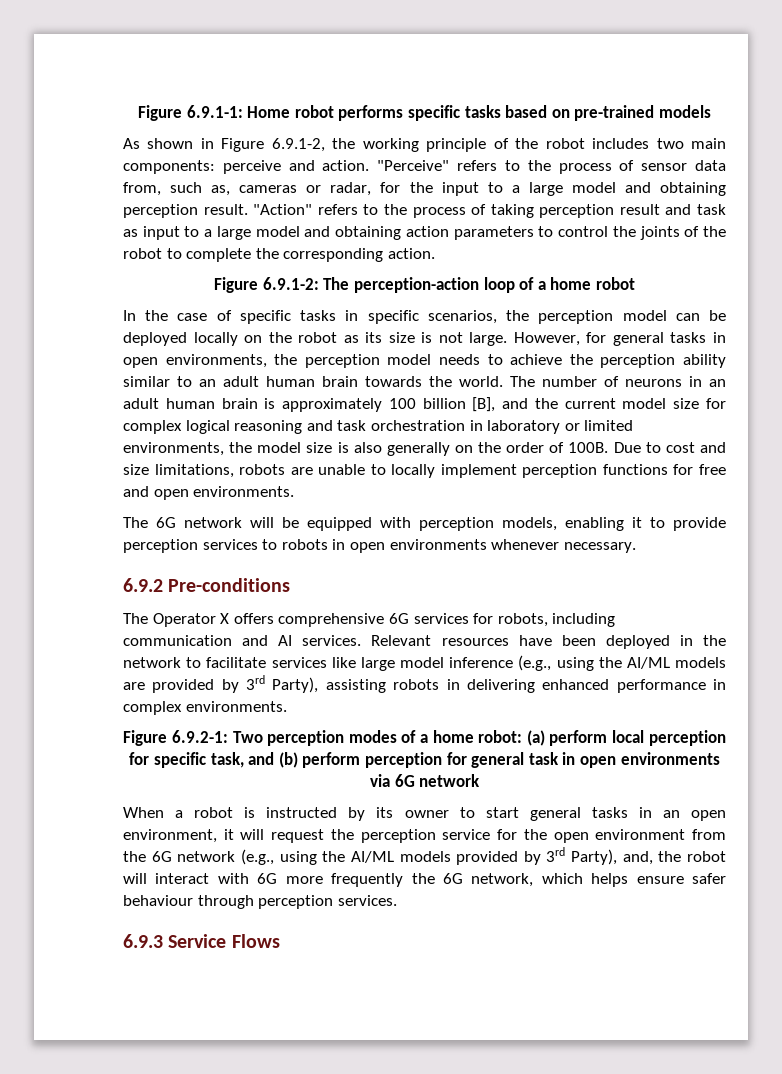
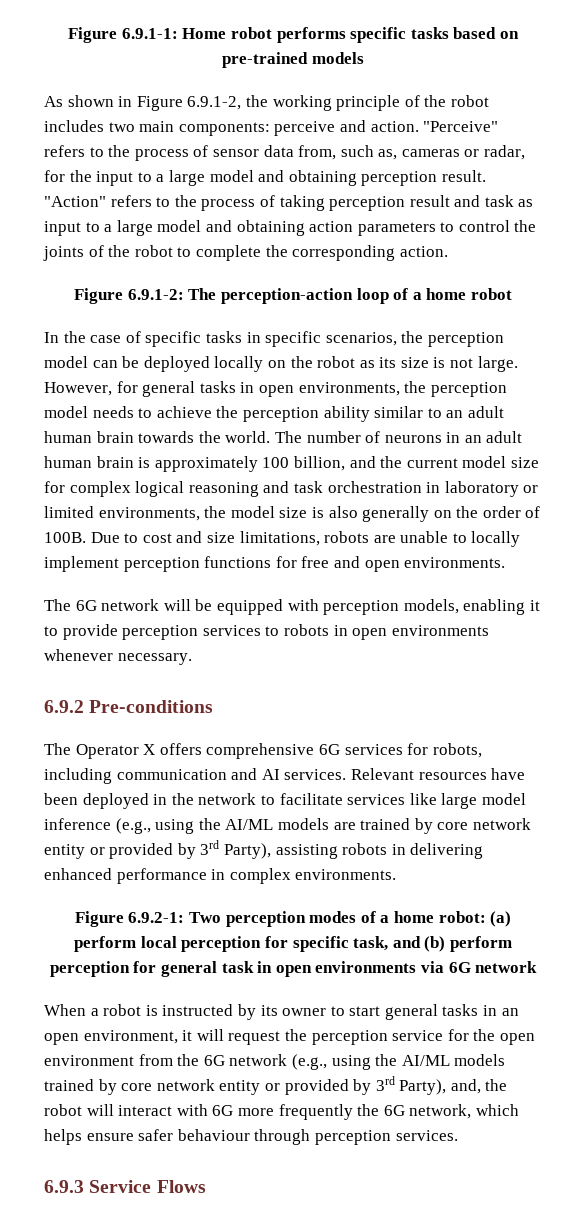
- The number of neurons in an adult human brain is approximately 100 billion [B], and the current model size for complex logical reasoning and task orchestration in laboratory or limited environments, the model size is also generally on the order of 100B.
+ The number of neurons in an adult human brain is approximately 100 billion, and the current model size for complex logical reasoning and task orchestration in laboratory or limited environments, the model size is also generally on the order of 100B.
- Relevant resources have been deployed in the network to facilitate services like large model inference (e.g., using the AI/ML models are provided by 3rd Party), assisting robots in delivering enhanced performance in complex environments.
+ Relevant resources have been deployed in the network to facilitate services like large model inference (e.g., using the AI/ML models are trained by core network entity or provided by 3rd Party), assisting robots in delivering enhanced performance in complex environments.
- When a robot is instructed by its owner to start general tasks in an open environment, it will request the perception service for the open environment from the 6G network (e.g., using the AI/ML models provided by 3rd Party), and, the robot will interact with 6G more frequently the 6G network, which helps ensure safer behaviour through perception services.
+ When a robot is instructed by its owner to start general tasks in an open environment, it will request the perception service for the open environment from the 6G network (e.g., using the AI/ML models trained by core network entity or provided by 3rd Party), and, the robot will interact with 6G more frequently the 6G network, which helps ensure safer behaviour through perception services.

